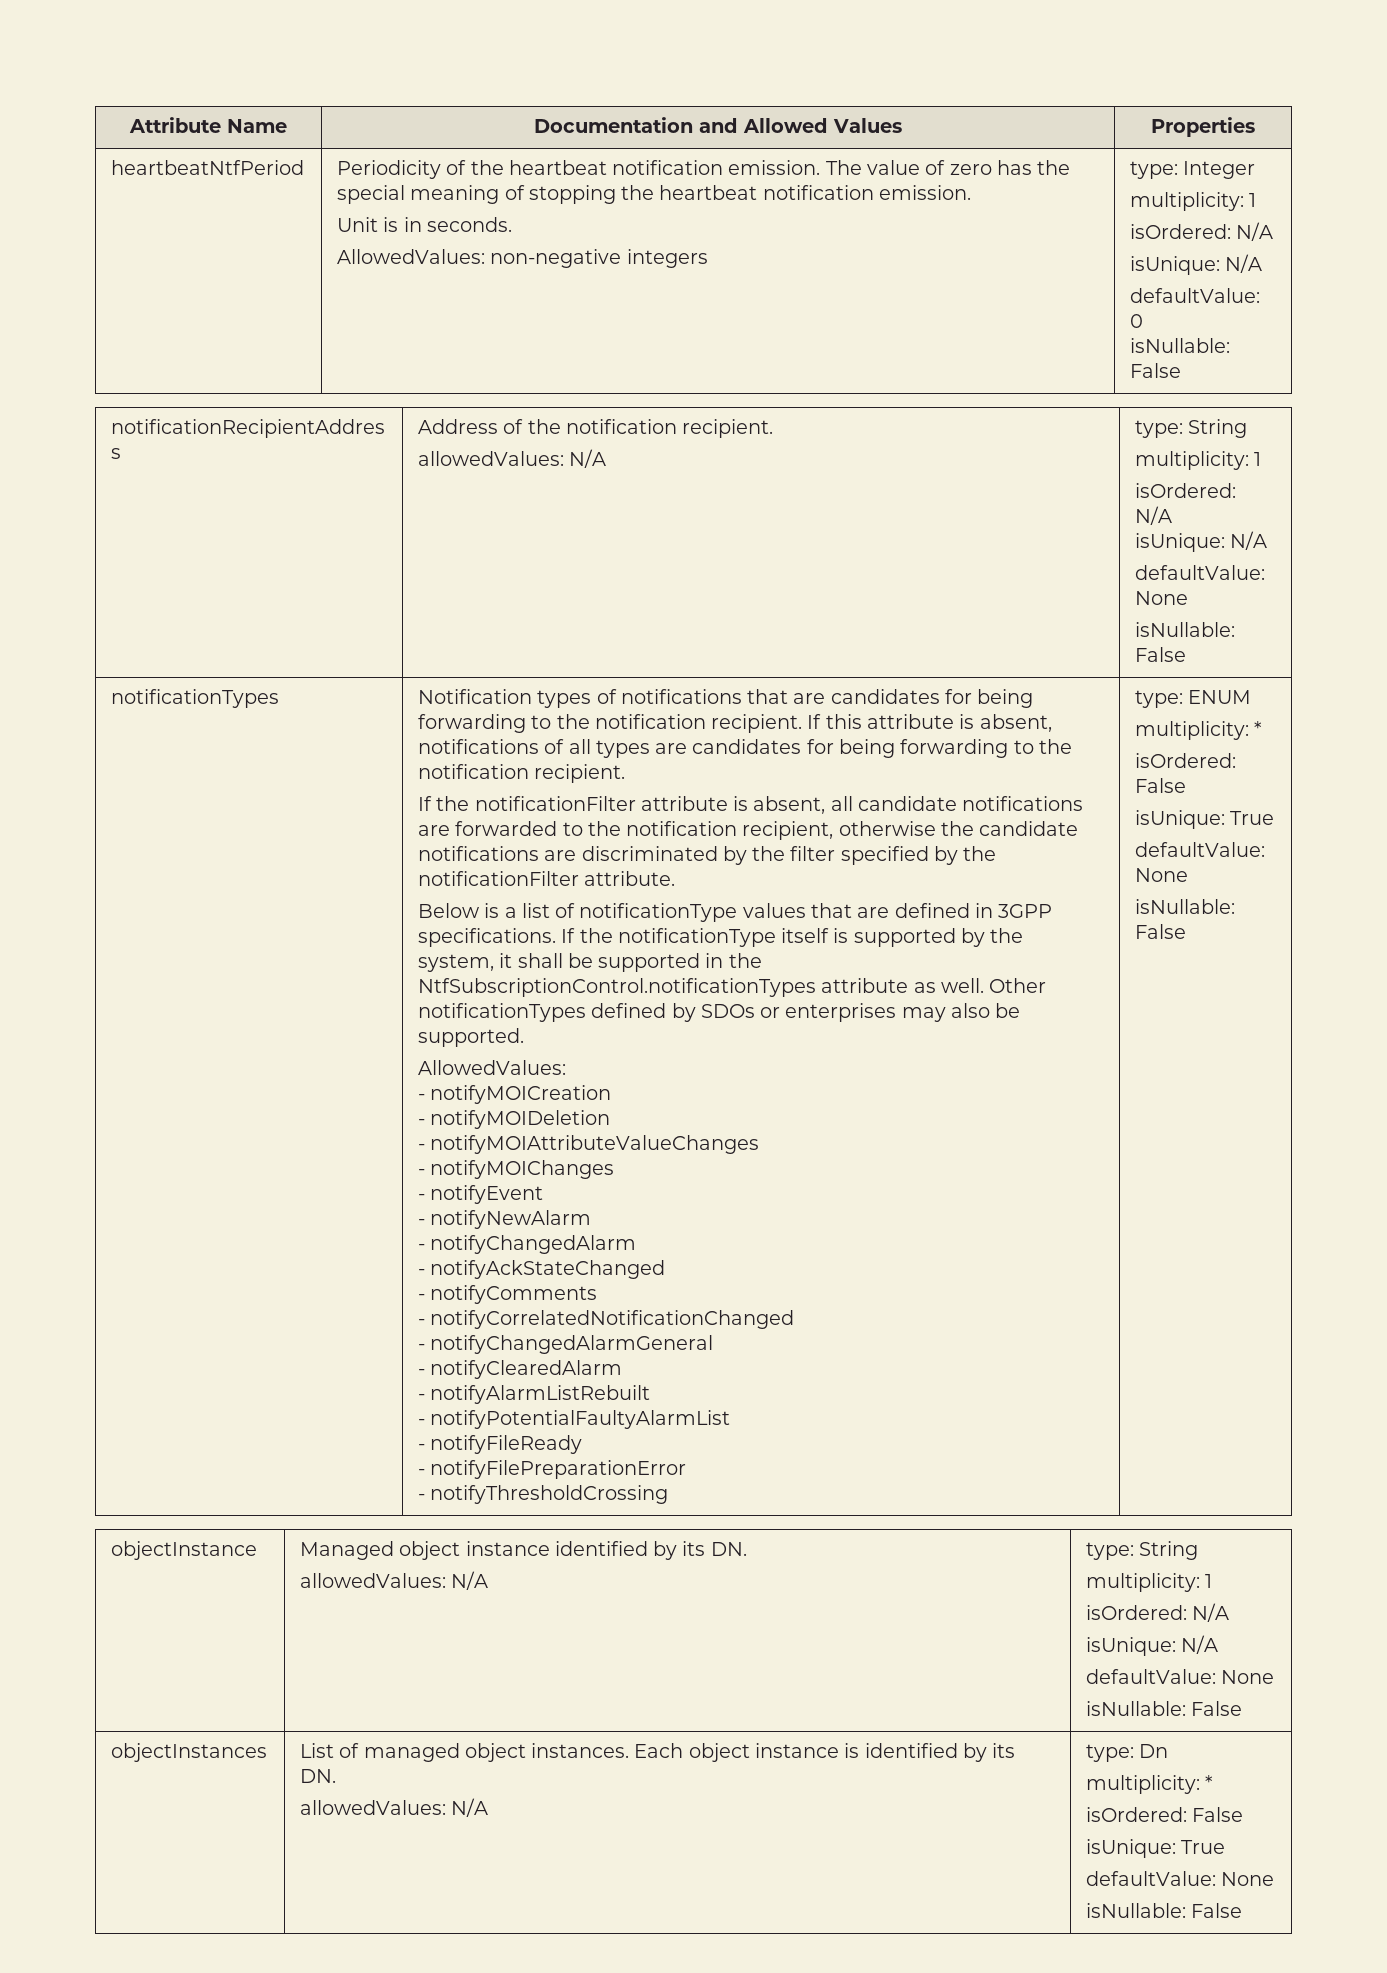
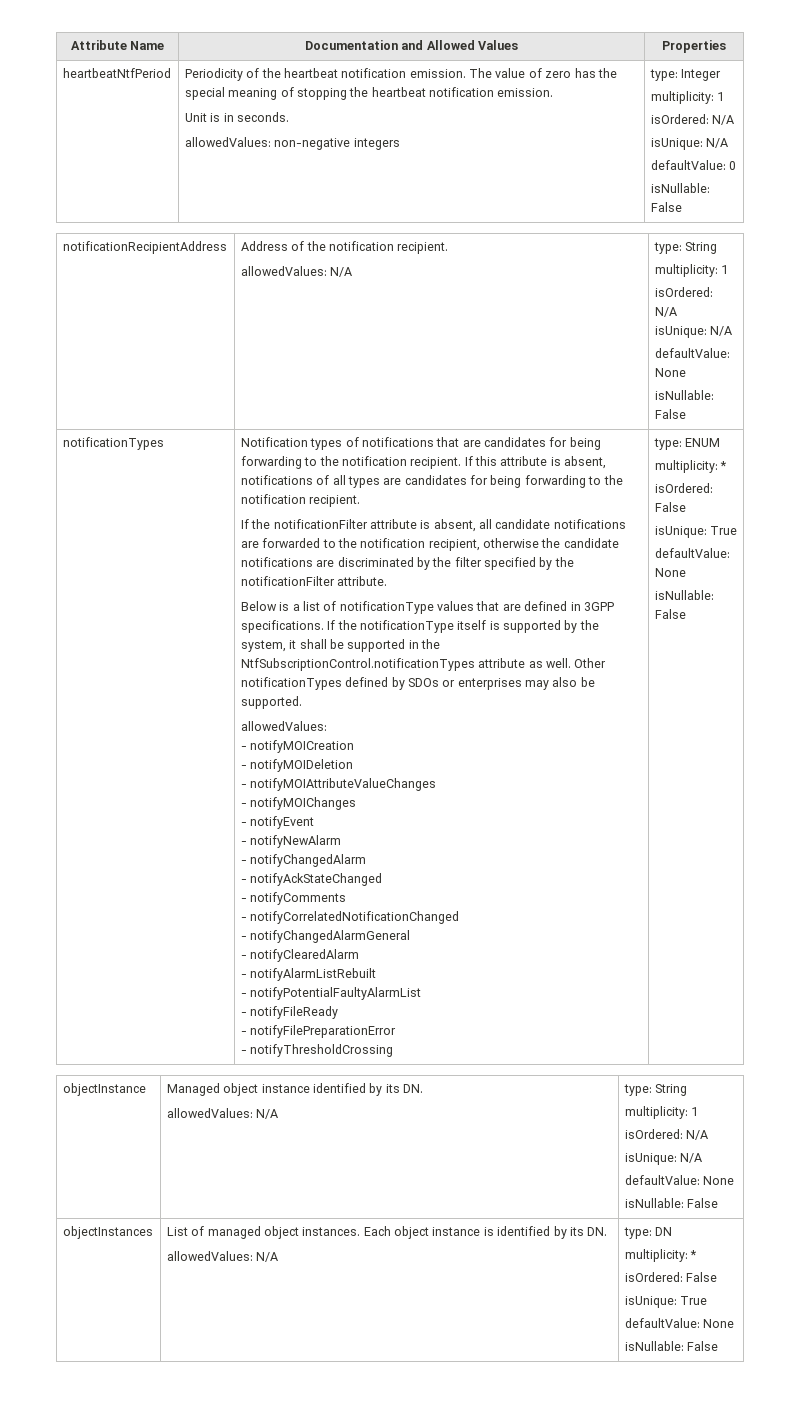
  heartbeatNtfPeriod | Periodicity of the heartbeat notification emission. The value of zero has the special meaning of stopping the heartbeat notification emission.
  Unit is in seconds.
- AllowedValues: non-negative integers | type: Integer
+ allowedValues: non-negative integers | type: Integer
  Other notificationTypes defined by SDOs or enterprises may also be supported.
- AllowedValues:
+ allowedValues:
  objectInstances | List of managed object instances. Each object instance is identified by its DN.
- allowedValues: N/A | type: Dn
+ allowedValues: N/A | type: DN

